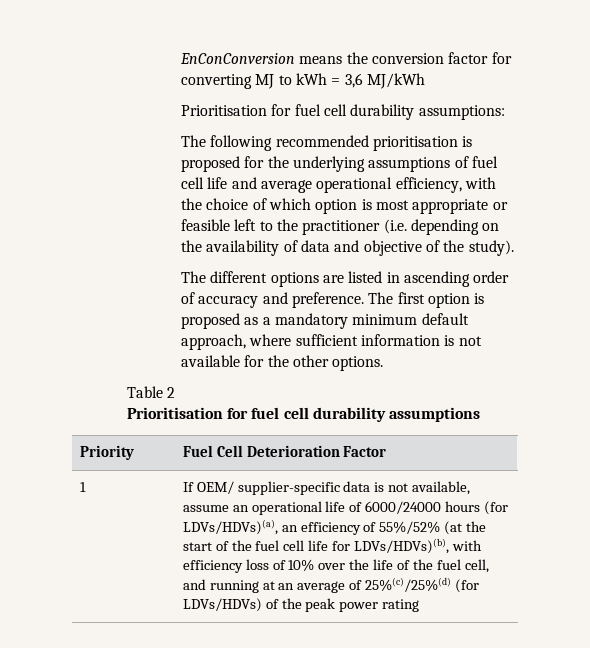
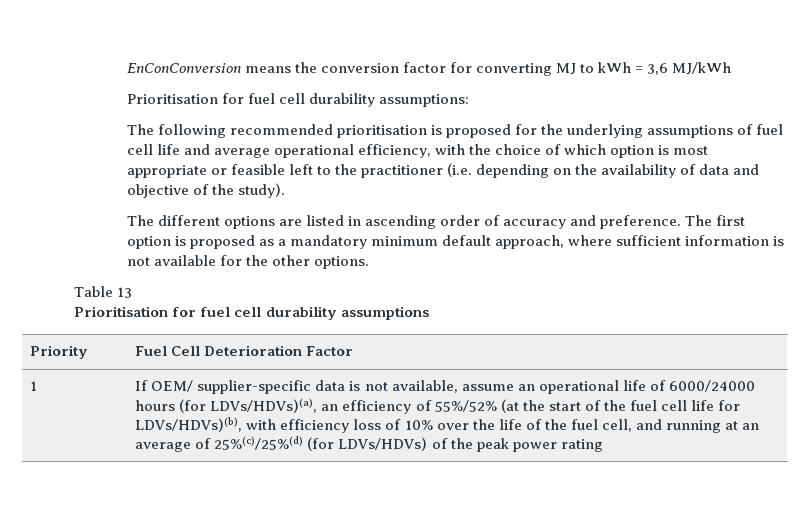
- Table 2
+ Table 13

